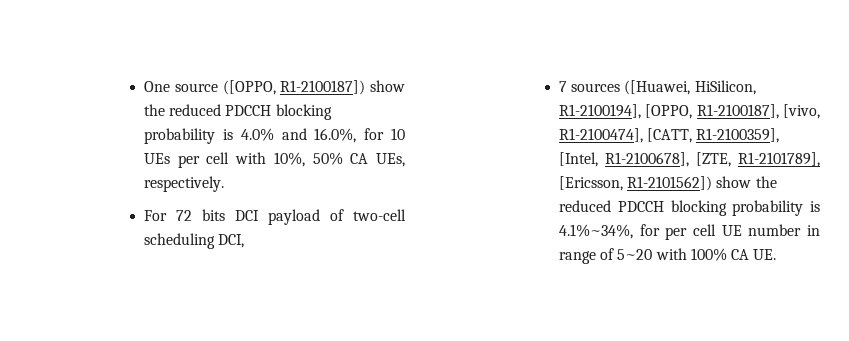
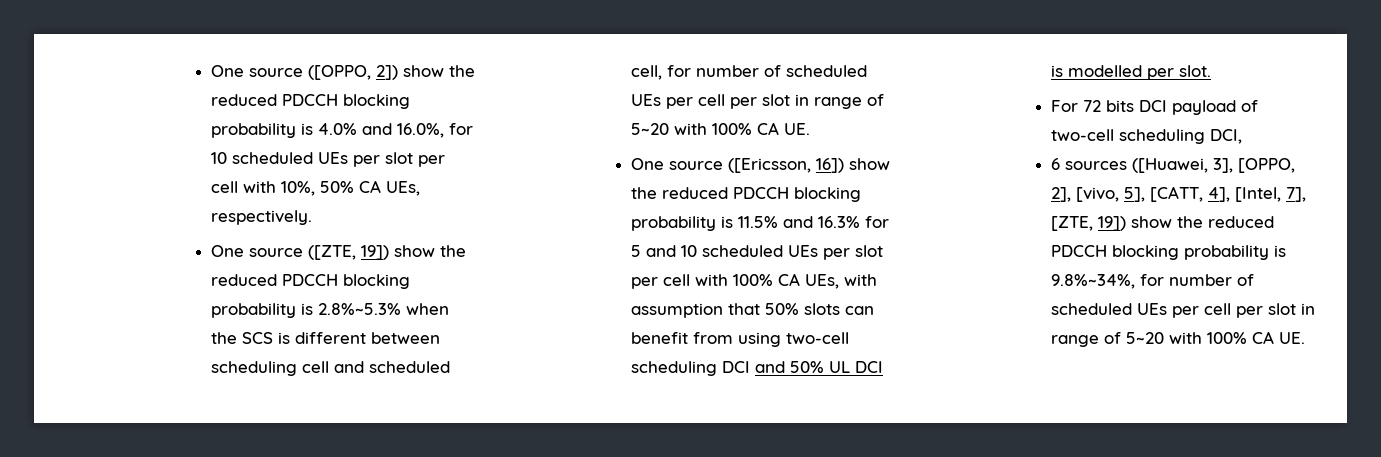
- One source ([OPPO, R1-2100187]) show the reduced PDCCH blocking probability is 4.0% and 16.0%, for 10 UEs per cell with 10%, 50% CA UEs, respectively.
+ One source ([OPPO, 2]) show the reduced PDCCH blocking probability is 4.0% and 16.0%, for 10 scheduled UEs per slot per cell with 10%, 50% CA UEs, respectively.
+ One source ([ZTE, 19]) show the reduced PDCCH blocking probability is 2.8%~5.3% when the SCS is different between scheduling cell and scheduled cell, for number of scheduled UEs per cell per slot in range of 5~20 with 100% CA UE.
+ One source ([Ericsson, 16]) show the reduced PDCCH blocking probability is 11.5% and 16.3% for 5 and 10 scheduled UEs per slot per cell with 100% CA UEs, with assumption that 50% slots can benefit from using two-cell scheduling DCI and 50% UL DCI is modelled per slot.
- 7 sources ([Huawei, HiSilicon, R1-2100194], [OPPO, R1-2100187], [vivo, R1-2100474], [CATT, R1-2100359], [Intel, R1-2100678], [ZTE, R1-2101789], [Ericsson, R1-2101562]) show the reduced PDCCH blocking probability is 4.1%~34%, for per cell UE number in range of 5~20 with 100% CA UE.
+ 6 sources ([Huawei, 3], [OPPO, 2], [vivo, 5], [CATT, 4], [Intel, 7], [ZTE, 19]) show the reduced PDCCH blocking probability is 9.8%~34%, for number of scheduled UEs per cell per slot in range of 5~20 with 100% CA UE.

